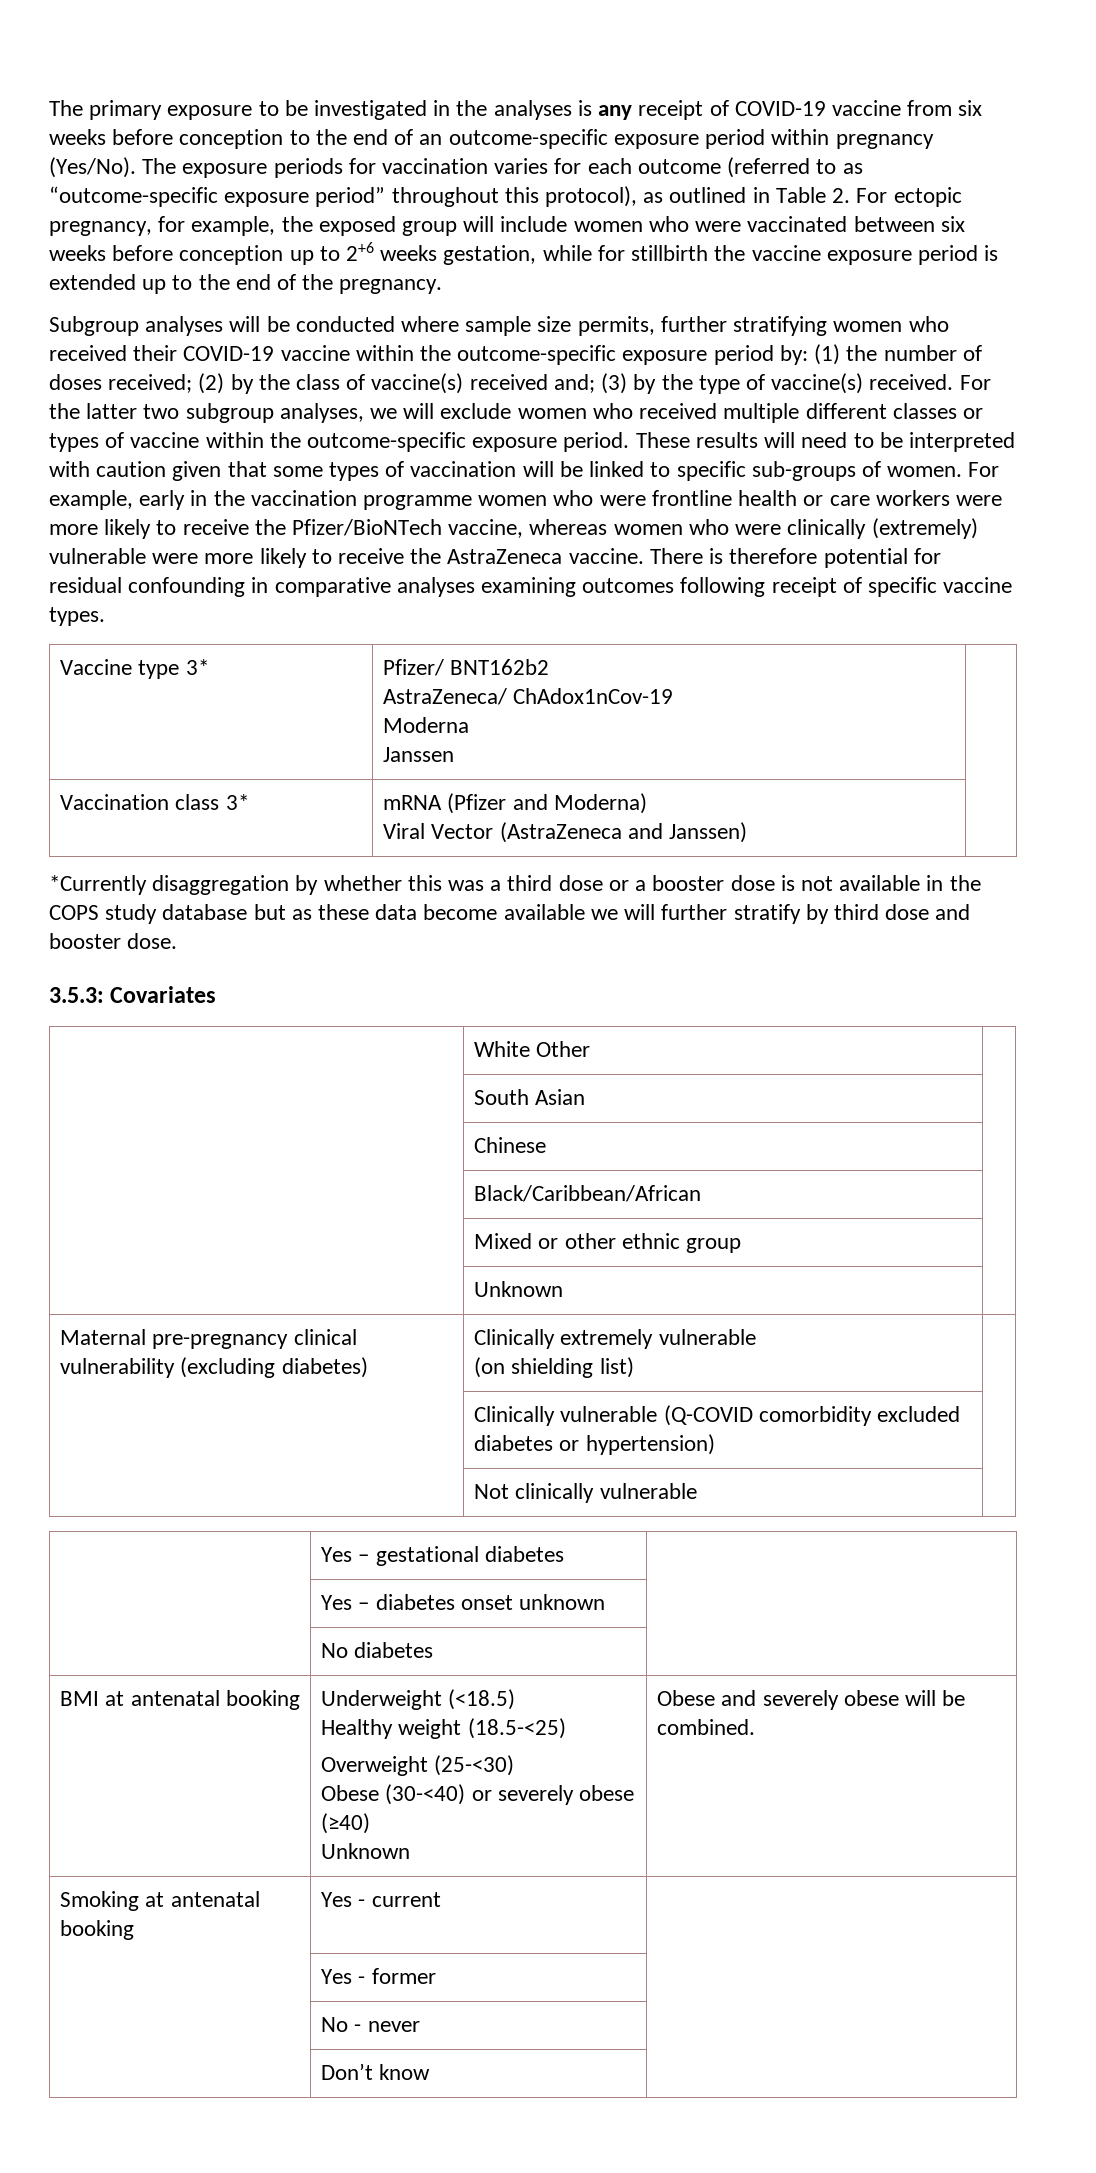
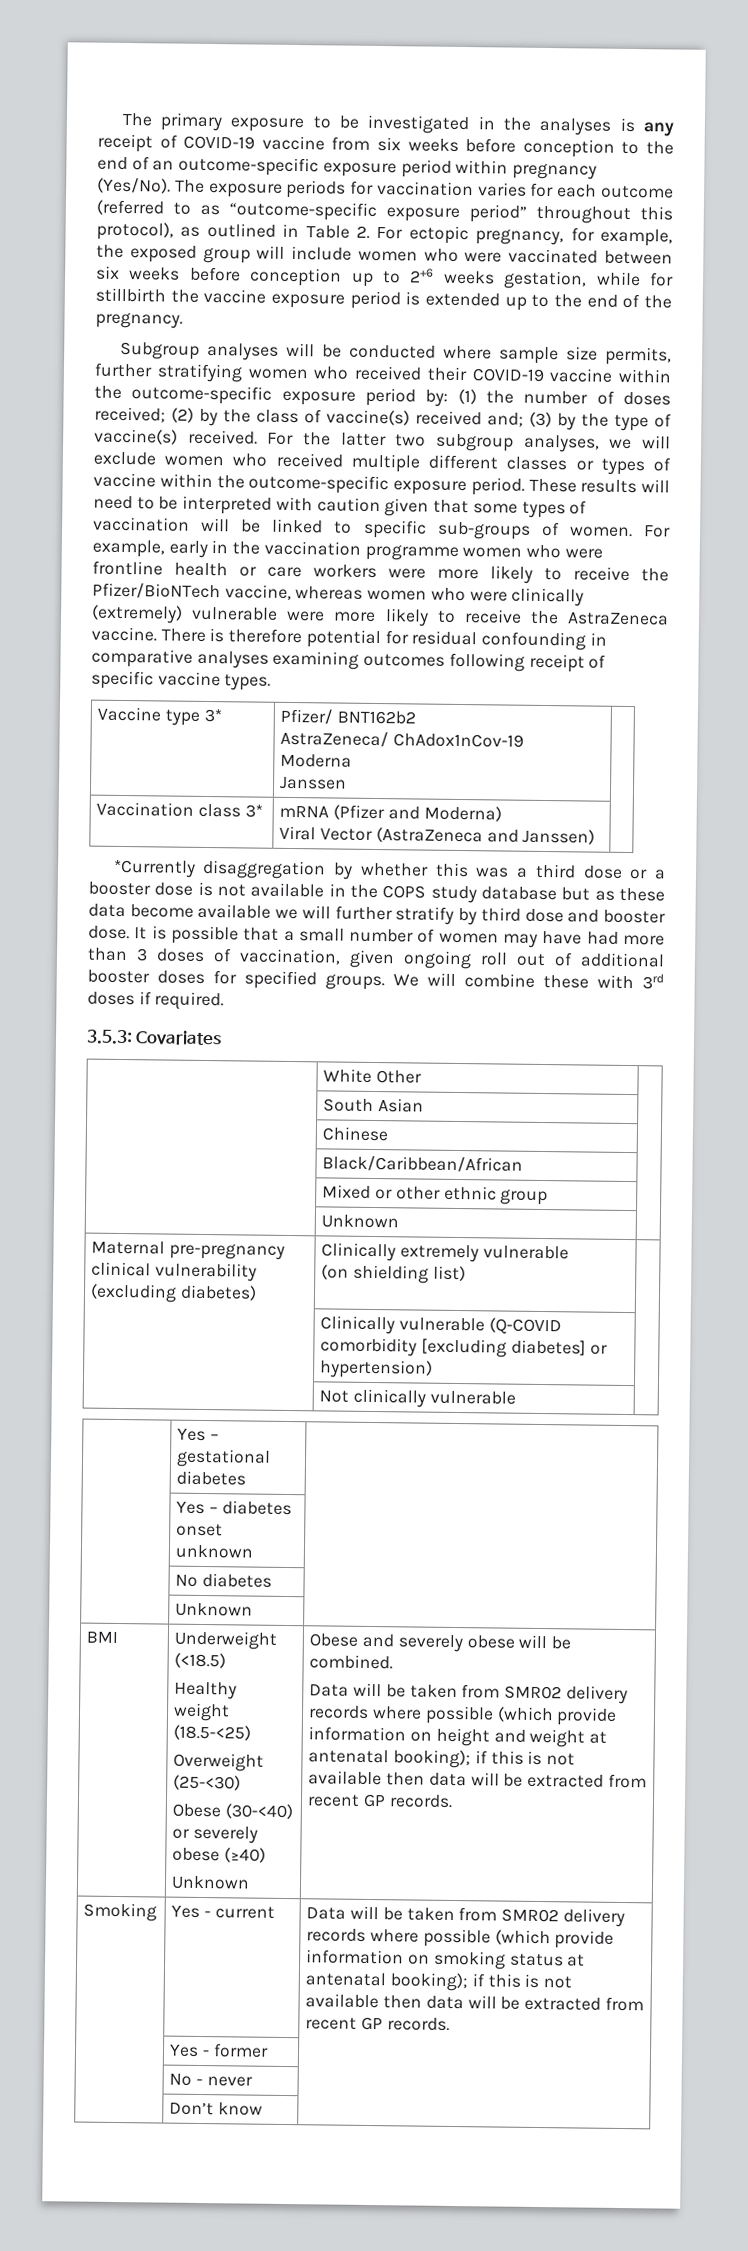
+ It is possible that a small number of women may have had more than 3 doses of vaccination, given ongoing roll out of additional booster doses for specified groups. We will combine these with 3rd doses if required.
- | Clinically vulnerable (Q-COVID comorbidity excluded diabetes or hypertension) |
+ | Clinically vulnerable (Q-COVID comorbidity [excluding diabetes] or hypertension) |
  | No diabetes |
+ | Unknown |
- BMI at antenatal booking
+ BMI
- Smoking at antenatal booking | Yes - current |
+ Data will be taken from SMR02 delivery records where possible (which provide information on height and weight at antenatal booking); if this is not available then data will be extracted from recent GP records.
+ Smoking | Yes - current | Data will be taken from SMR02 delivery records where possible (which provide information on smoking status at antenatal booking); if this is not available then data will be extracted from recent GP records.

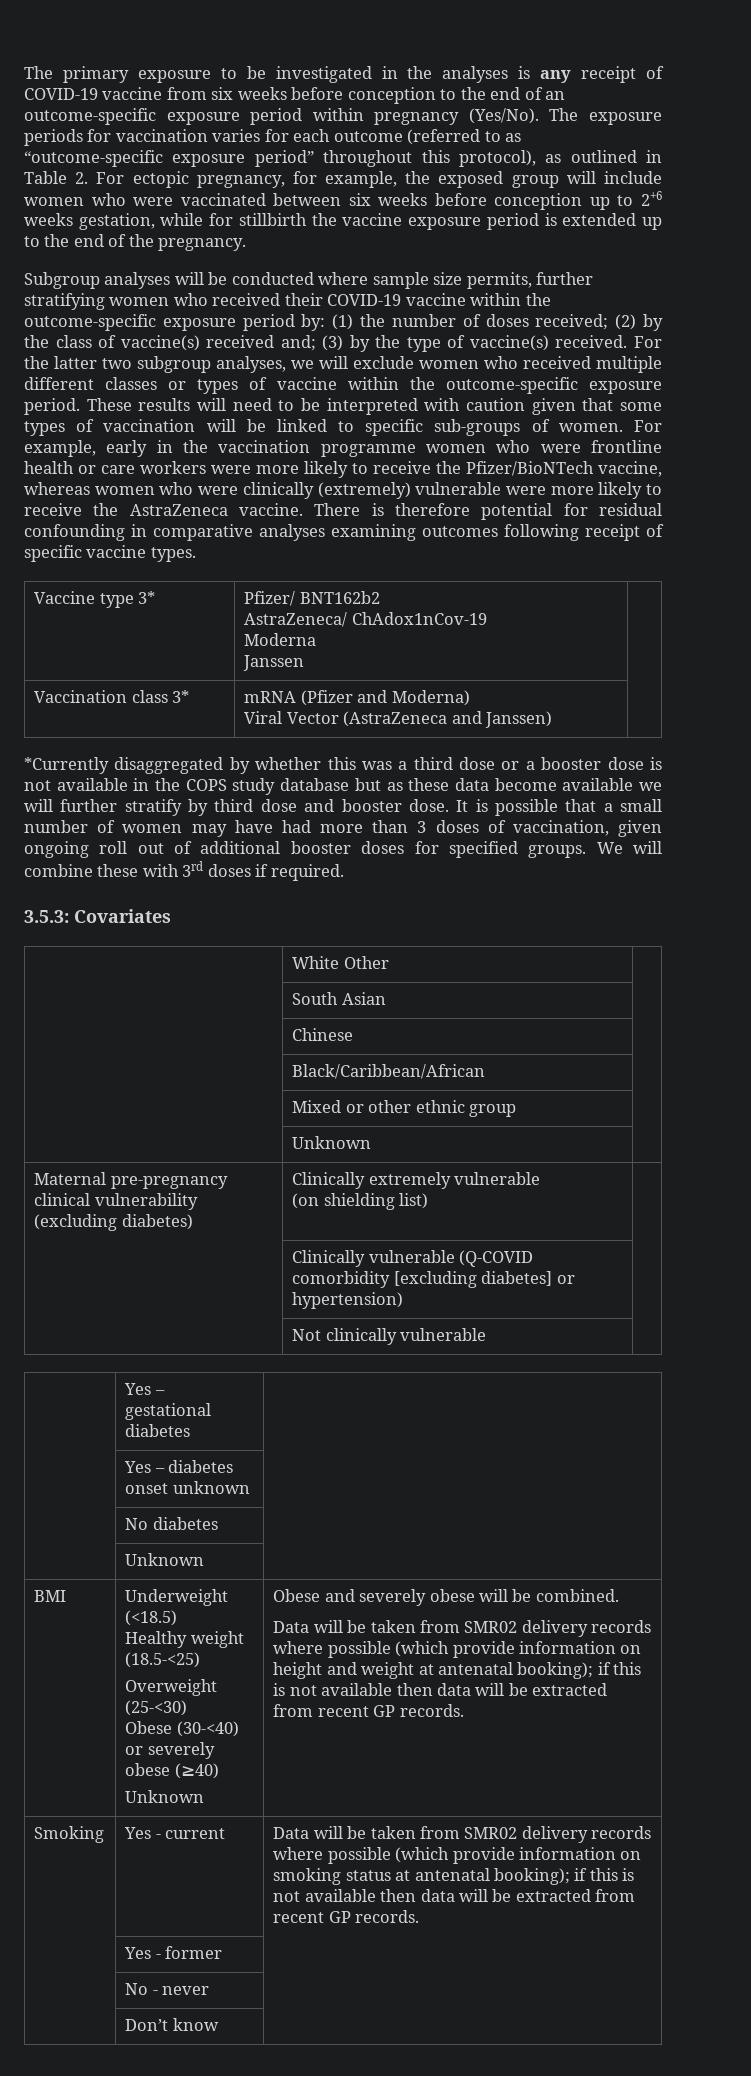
- *Currently disaggregation by whether this was a third dose or a booster dose is not available in the COPS study database but as these data become available we will further stratify by third dose and booster dose.
+ *Currently disaggregated by whether this was a third dose or a booster dose is not available in the COPS study database but as these data become available we will further stratify by third dose and booster dose.

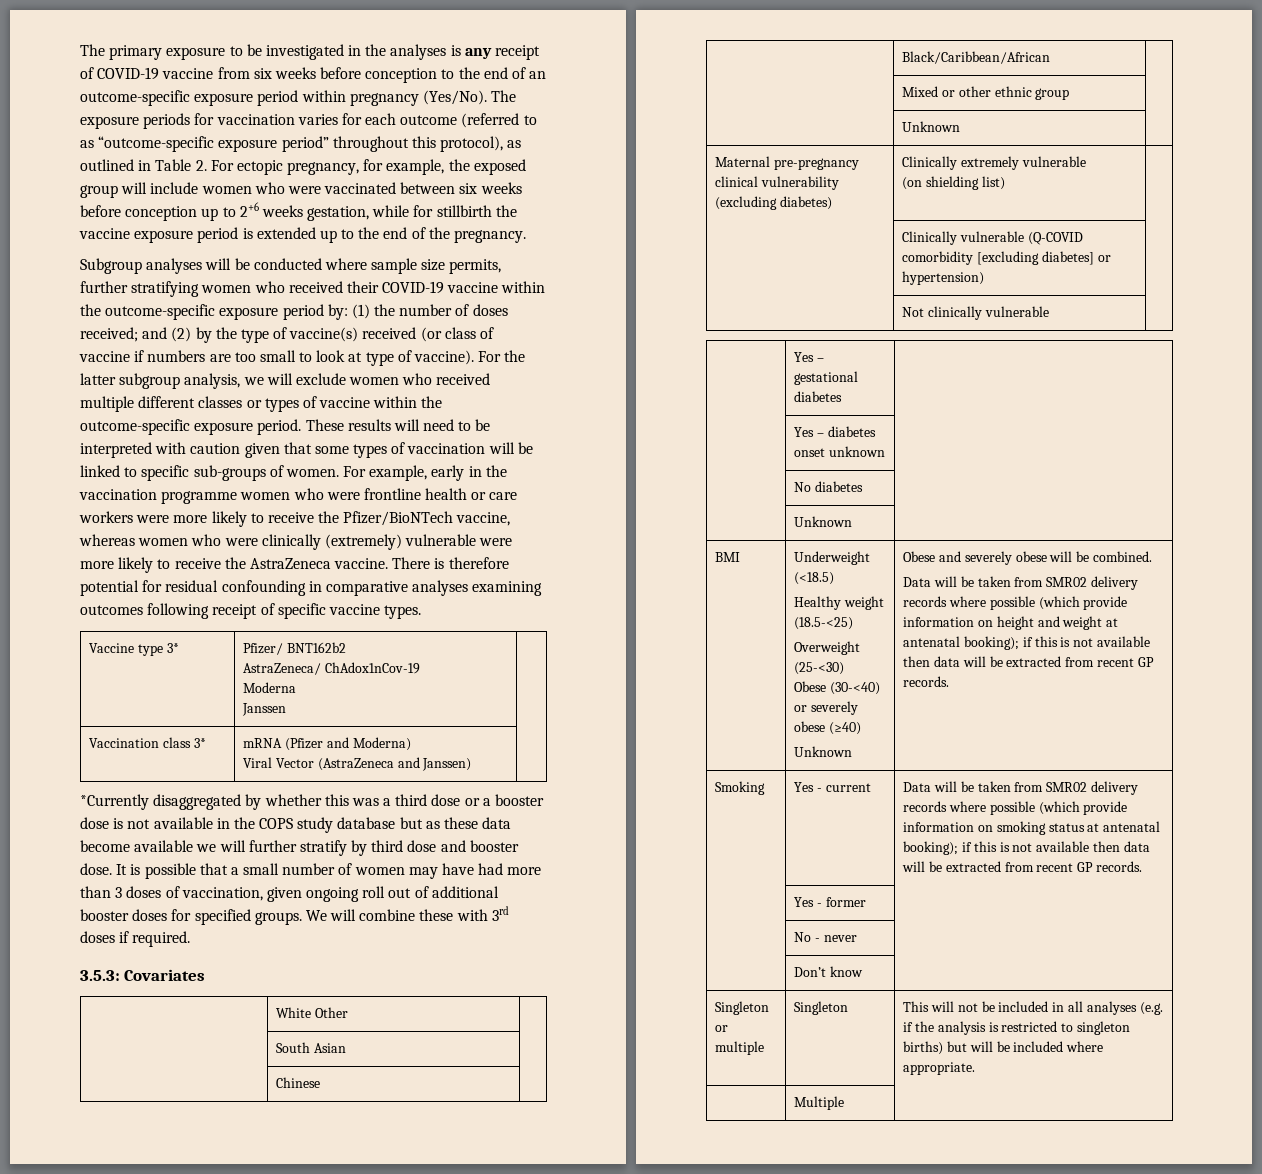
- Subgroup analyses will be conducted where sample size permits, further stratifying women who received their COVID-19 vaccine within the outcome-specific exposure period by: (1) the number of doses received; (2) by the class of vaccine(s) received and; (3) by the type of vaccine(s) received. For the latter two subgroup analyses, we will exclude women who received multiple different classes or types of vaccine within the outcome-specific exposure period.
+ Subgroup analyses will be conducted where sample size permits, further stratifying women who received their COVID-19 vaccine within the outcome-specific exposure period by: (1) the number of doses received; and (2) by the type of vaccine(s) received (or class of vaccine if numbers are too small to look at type of vaccine). For the latter subgroup analysis, we will exclude women who received multiple different classes or types of vaccine within the outcome-specific exposure period.
+ Singleton or multiple | Singleton | This will not be included in all analyses (e.g. if the analysis is restricted to singleton births) but will be included where appropriate.
+ | Multiple |

